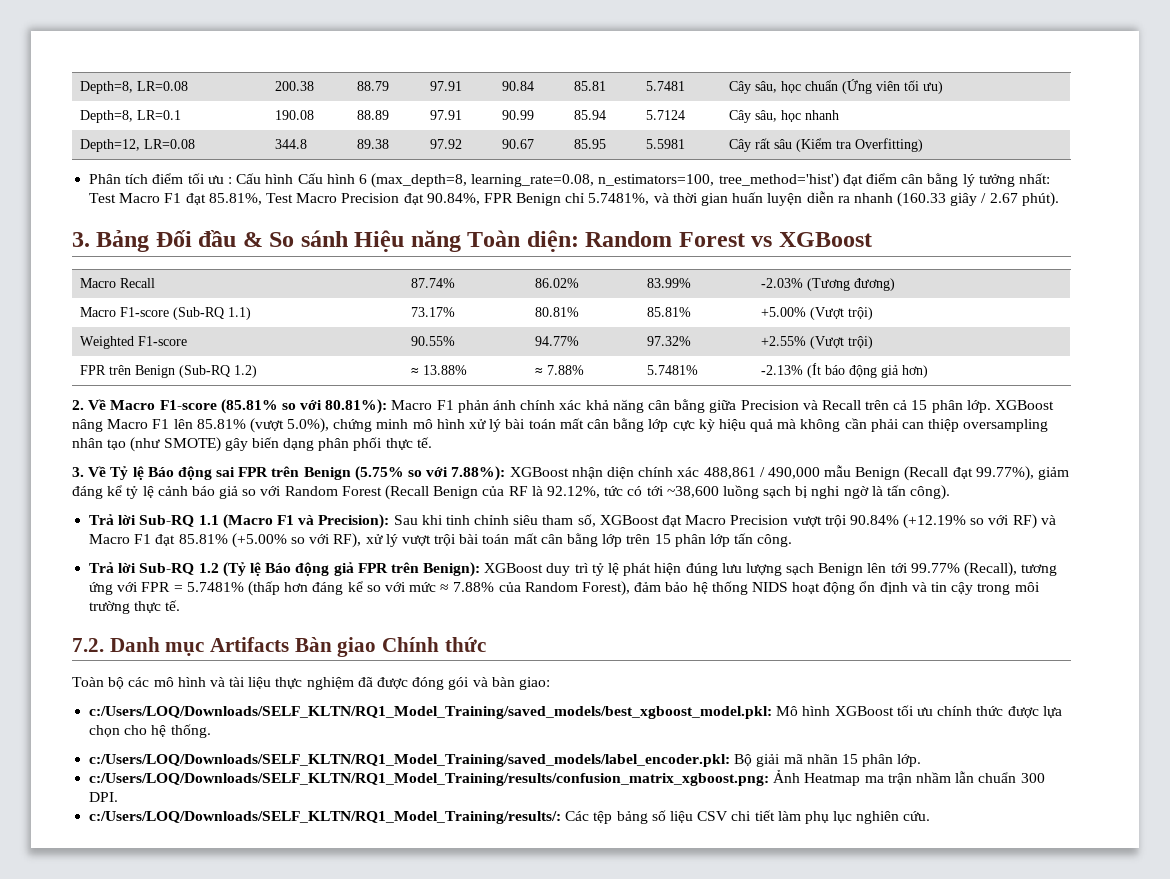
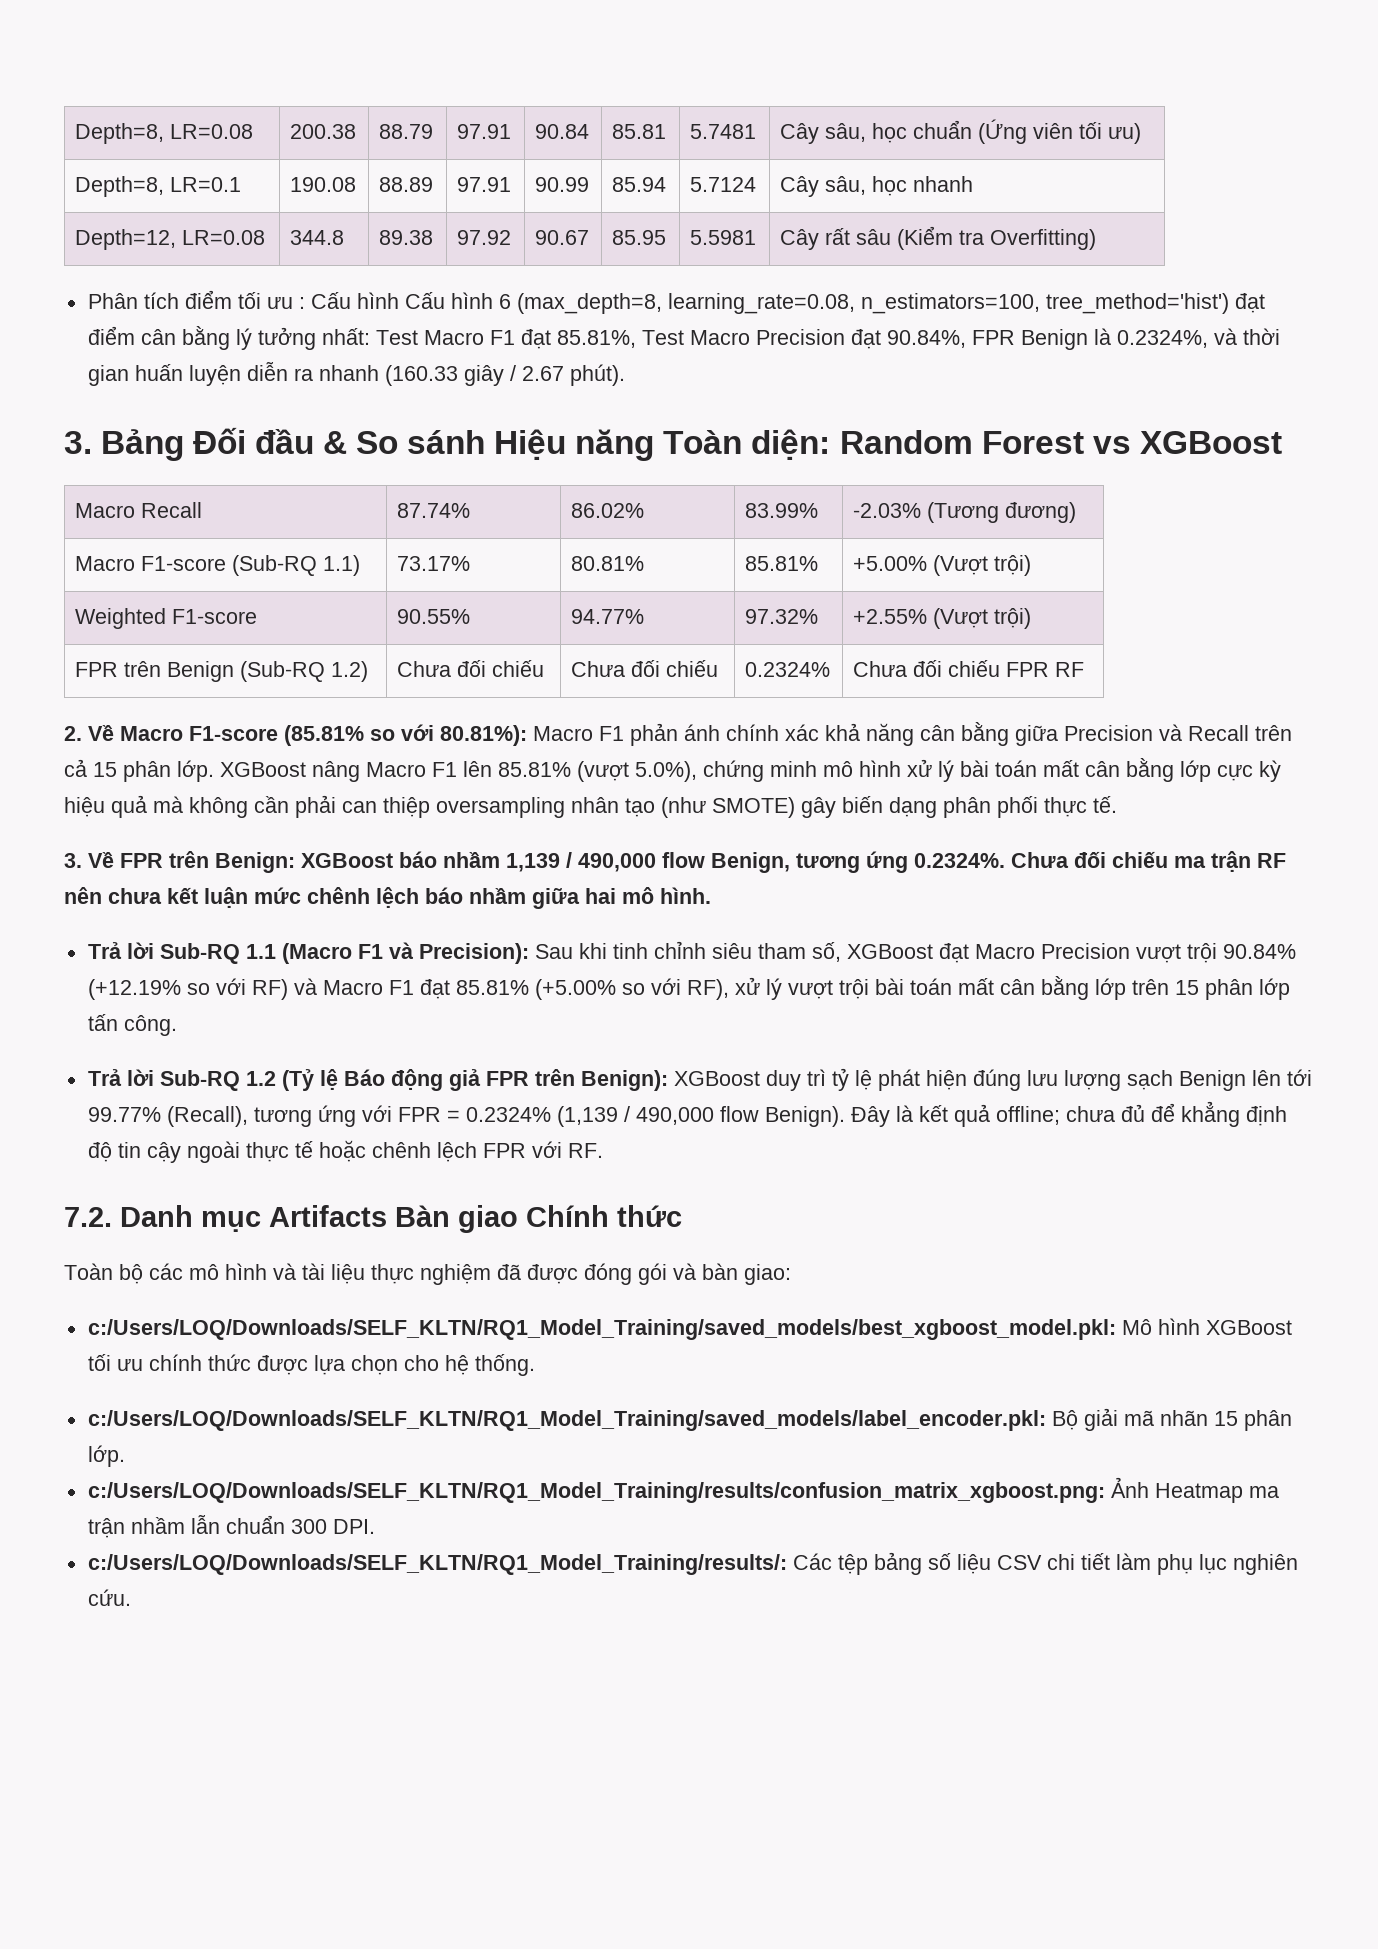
- Phân tích điểm tối ưu : Cấu hình Cấu hình 6 (max_depth=8, learning_rate=0.08, n_estimators=100, tree_method='hist') đạt điểm cân bằng lý tưởng nhất: Test Macro F1 đạt 85.81%, Test Macro Precision đạt 90.84%, FPR Benign chỉ 5.7481%, và thời gian huấn luyện diễn ra nhanh (160.33 giây / 2.67 phút).
+ Phân tích điểm tối ưu : Cấu hình Cấu hình 6 (max_depth=8, learning_rate=0.08, n_estimators=100, tree_method='hist') đạt điểm cân bằng lý tưởng nhất: Test Macro F1 đạt 85.81%, Test Macro Precision đạt 90.84%, FPR Benign là 0.2324%, và thời gian huấn luyện diễn ra nhanh (160.33 giây / 2.67 phút).
- FPR trên Benign (Sub-RQ 1.2) | ≈ 13.88% | ≈ 7.88% | 5.7481% | -2.13% (Ít báo động giả hơn)
+ FPR trên Benign (Sub-RQ 1.2) | Chưa đối chiếu | Chưa đối chiếu | 0.2324% | Chưa đối chiếu FPR RF
- 3. Về Tỷ lệ Báo động sai FPR trên Benign (5.75% so với 7.88%): XGBoost nhận diện chính xác 488,861 / 490,000 mẫu Benign (Recall đạt 99.77%), giảm đáng kể tỷ lệ cảnh báo giả so với Random Forest (Recall Benign của RF là 92.12%, tức có tới ~38,600 luồng sạch bị nghi ngờ là tấn công).
+ 3. Về FPR trên Benign: XGBoost báo nhầm 1,139 / 490,000 flow Benign, tương ứng 0.2324%. Chưa đối chiếu ma trận RF nên chưa kết luận mức chênh lệch báo nhầm giữa hai mô hình.
- Trả lời Sub-RQ 1.2 (Tỷ lệ Báo động giả FPR trên Benign): XGBoost duy trì tỷ lệ phát hiện đúng lưu lượng sạch Benign lên tới 99.77% (Recall), tương ứng với FPR = 5.7481% (thấp hơn đáng kể so với mức ≈ 7.88% của Random Forest), đảm bảo hệ thống NIDS hoạt động ổn định và tin cậy trong môi trường thực tế.
+ Trả lời Sub-RQ 1.2 (Tỷ lệ Báo động giả FPR trên Benign): XGBoost duy trì tỷ lệ phát hiện đúng lưu lượng sạch Benign lên tới 99.77% (Recall), tương ứng với FPR = 0.2324% (1,139 / 490,000 flow Benign). Đây là kết quả offline; chưa đủ để khẳng định độ tin cậy ngoài thực tế hoặc chênh lệch FPR với RF.

